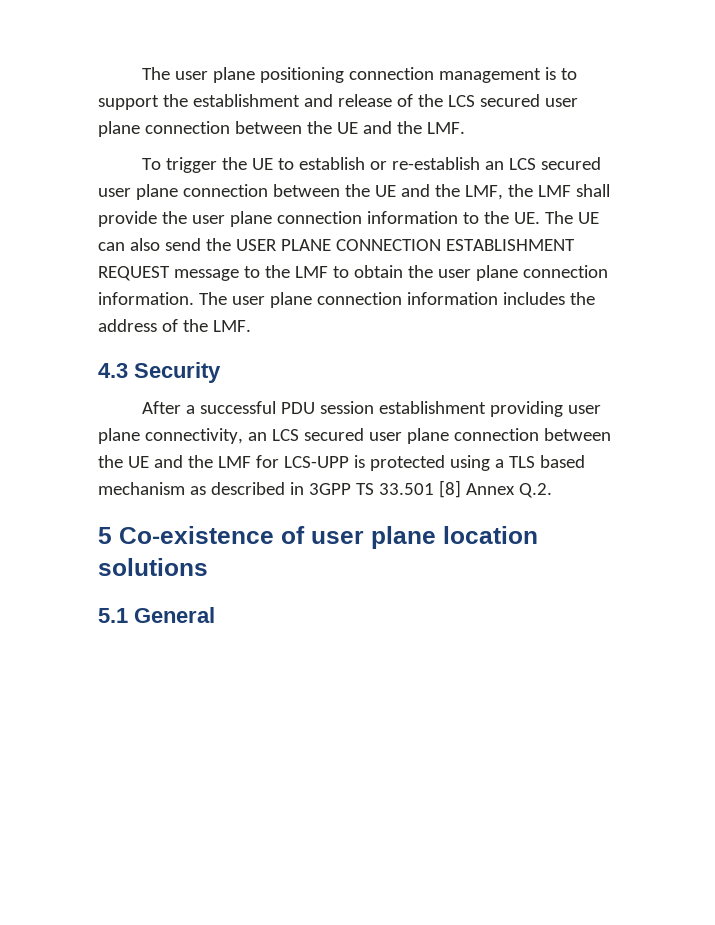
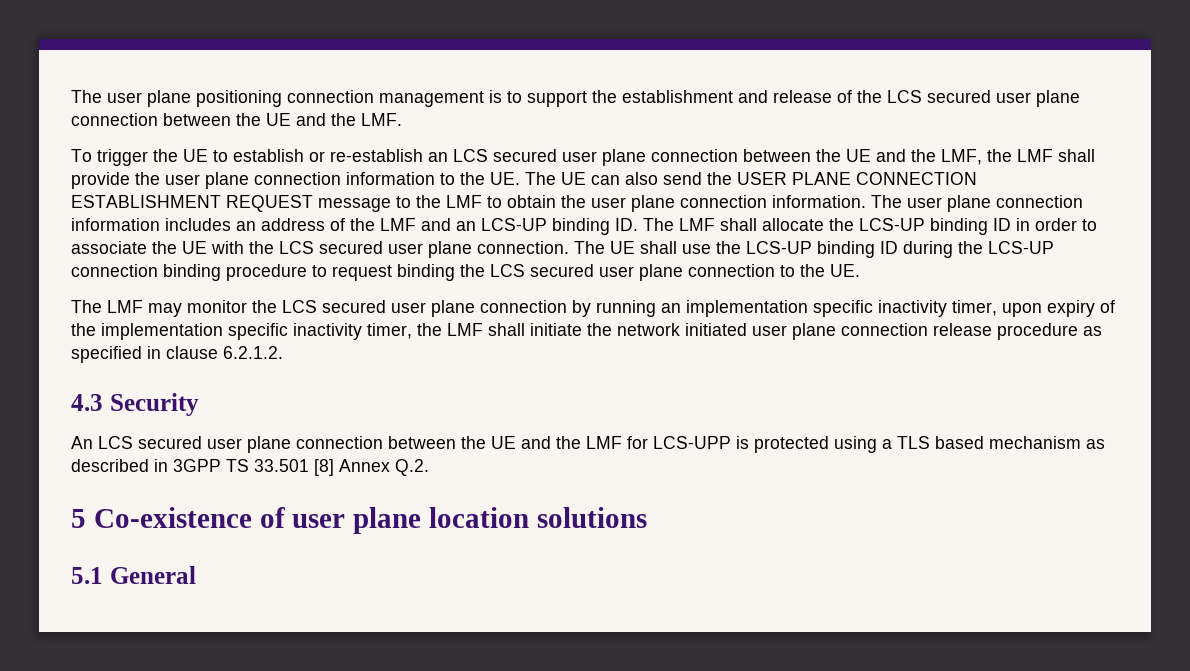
- The user plane connection information includes the address of the LMF.
+ The user plane connection information includes an address of the LMF and an LCS-UP binding ID. The LMF shall allocate the LCS-UP binding ID in order to associate the UE with the LCS secured user plane connection. The UE shall use the LCS-UP binding ID during the LCS-UP connection binding procedure to request binding the LCS secured user plane connection to the UE.
+ The LMF may monitor the LCS secured user plane connection by running an implementation specific inactivity timer, upon expiry of the implementation specific inactivity timer, the LMF shall initiate the network initiated user plane connection release procedure as specified in clause 6.2.1.2.
  4.3 Security
- After a successful PDU session establishment providing user plane connectivity, an LCS secured user plane connection between the UE and the LMF for LCS-UPP is protected using a TLS based mechanism as described in 3GPP TS 33.501 [8] Annex Q.2.
+ An LCS secured user plane connection between the UE and the LMF for LCS-UPP is protected using a TLS based mechanism as described in 3GPP TS 33.501 [8] Annex Q.2.

